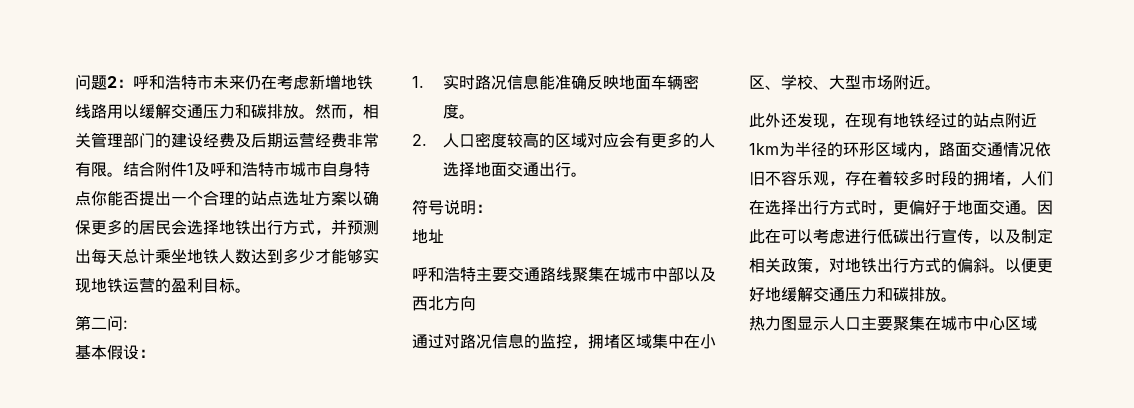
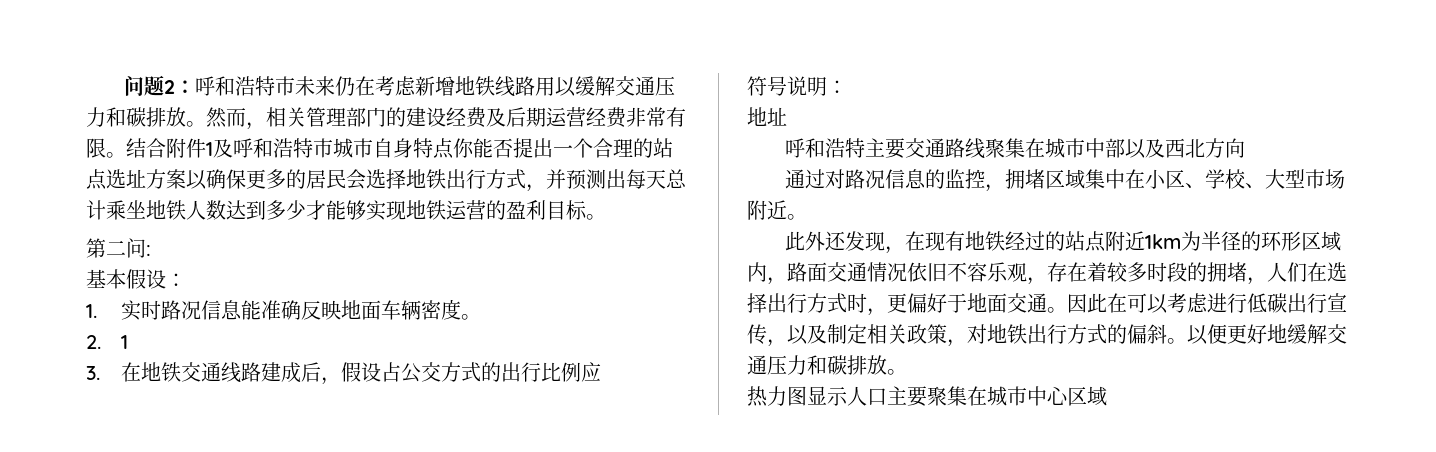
- 2.人口密度较高的区域对应会有更多的人选择地面交通出行。
+ 2. 1
+ 3.在地铁交通线路建成后，假设占公交方式的出行比例应

